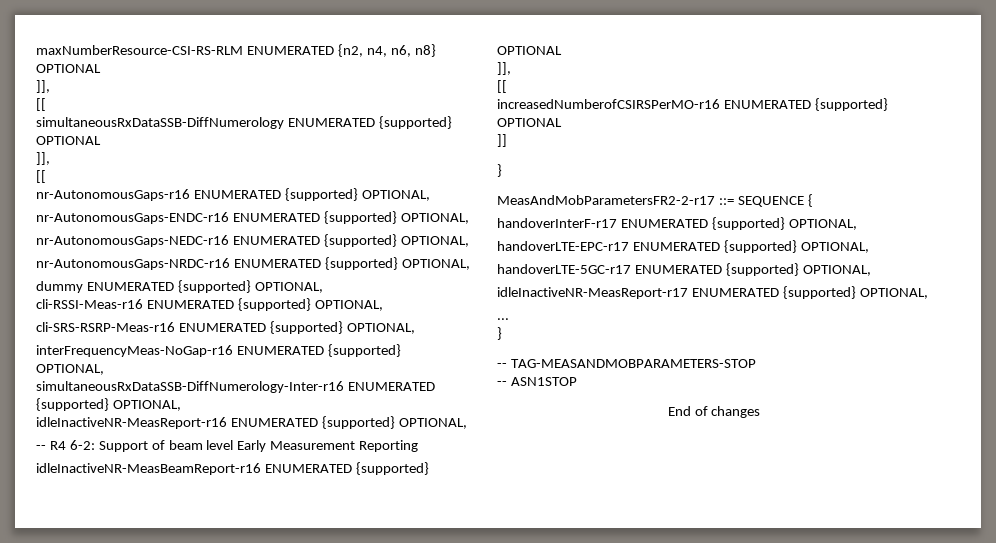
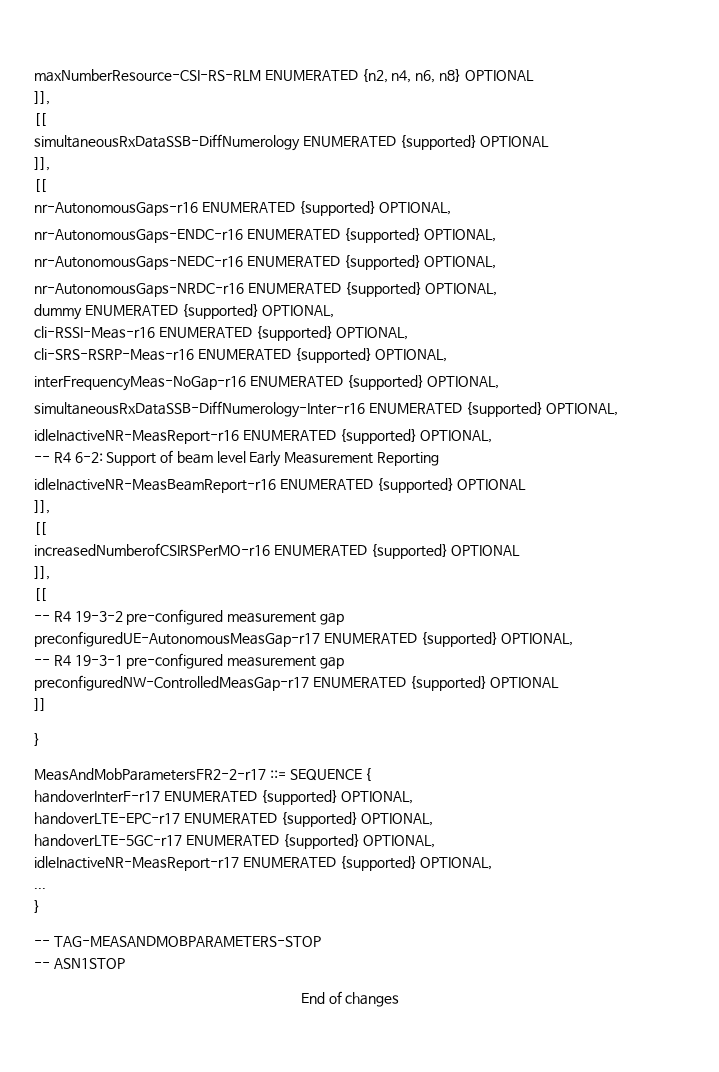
  increasedNumberofCSIRSPerMO-r16 ENUMERATED {supported} OPTIONAL
+ ]],
+ [[
+ -- R4 19-3-2 pre-configured measurement gap
+ preconfiguredUE-AutonomousMeasGap-r17 ENUMERATED {supported} OPTIONAL,
+ -- R4 19-3-1 pre-configured measurement gap
+ preconfiguredNW-ControlledMeasGap-r17 ENUMERATED {supported} OPTIONAL

